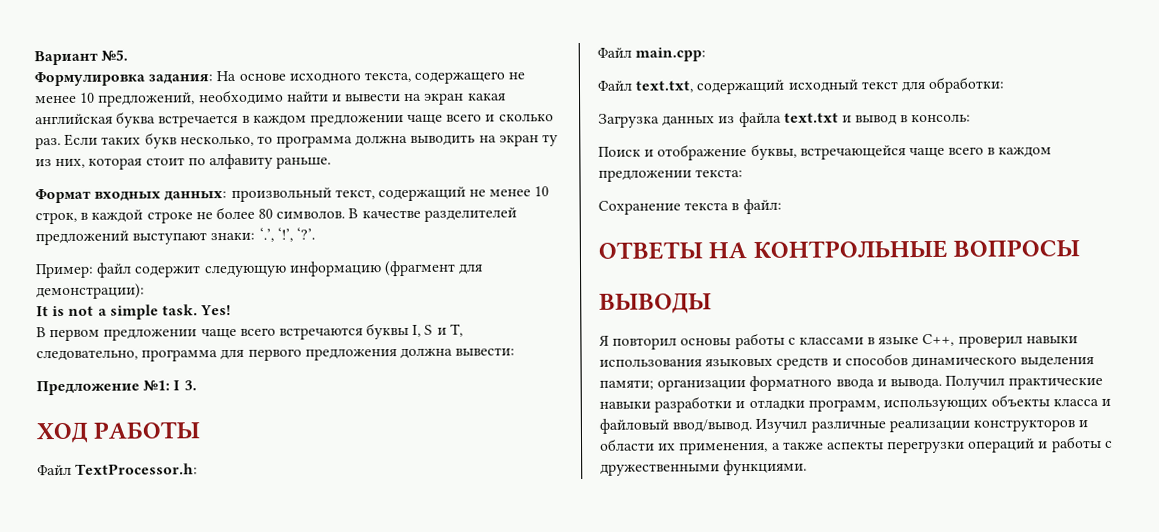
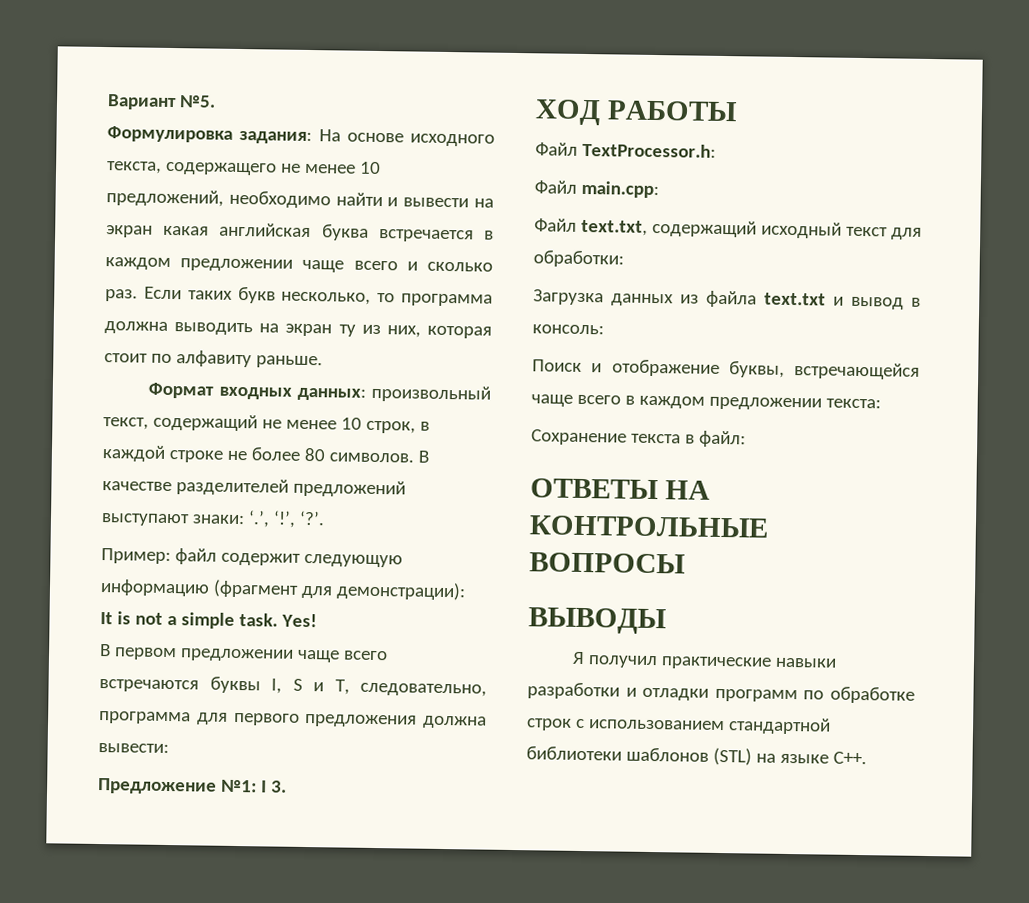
- Я повторил основы работы с классами в языке C++, проверил навыки использования языковых средств и способов динамического выделения памяти; организации форматного ввода и вывода. Получил практические навыки разработки и отладки программ, использующих объекты класса и файловый ввод/вывод. Изучил различные реализации конструкторов и области их применения, а также аспекты перегрузки операций и работы с дружественными функциями.
+ Я получил практические навыки разработки и отладки программ по обработке строк с использованием стандартной библиотеки шаблонов (STL) на языке C++.

